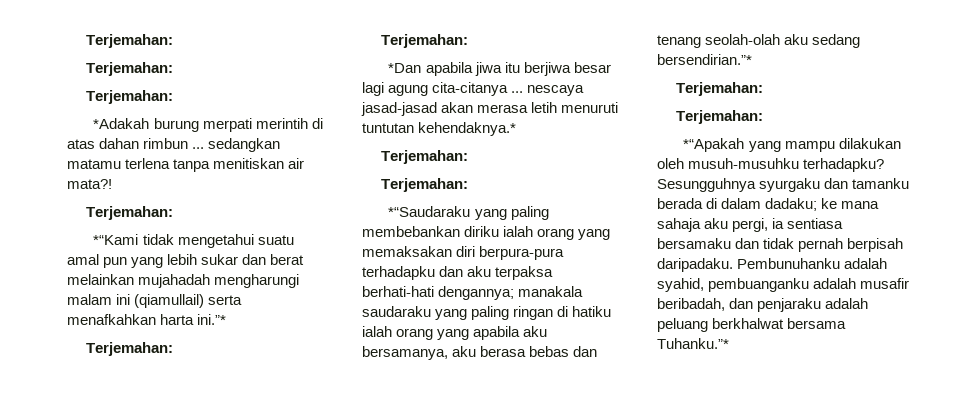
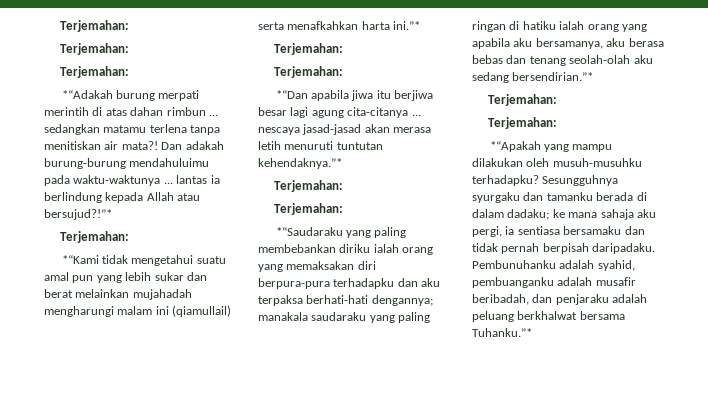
- *Adakah burung merpati merintih di atas dahan rimbun ... sedangkan matamu terlena tanpa menitiskan air mata?!
+ *“Adakah burung merpati merintih di atas dahan rimbun ... sedangkan matamu terlena tanpa menitiskan air mata?! Dan adakah burung-burung mendahuluimu pada waktu-waktunya ... lantas ia berlindung kepada Allah atau bersujud?!”*
- *Dan apabila jiwa itu berjiwa besar lagi agung cita-citanya ... nescaya jasad-jasad akan merasa letih menuruti tuntutan kehendaknya.*
+ *“Dan apabila jiwa itu berjiwa besar lagi agung cita-citanya ... nescaya jasad-jasad akan merasa letih menuruti tuntutan kehendaknya.”*

